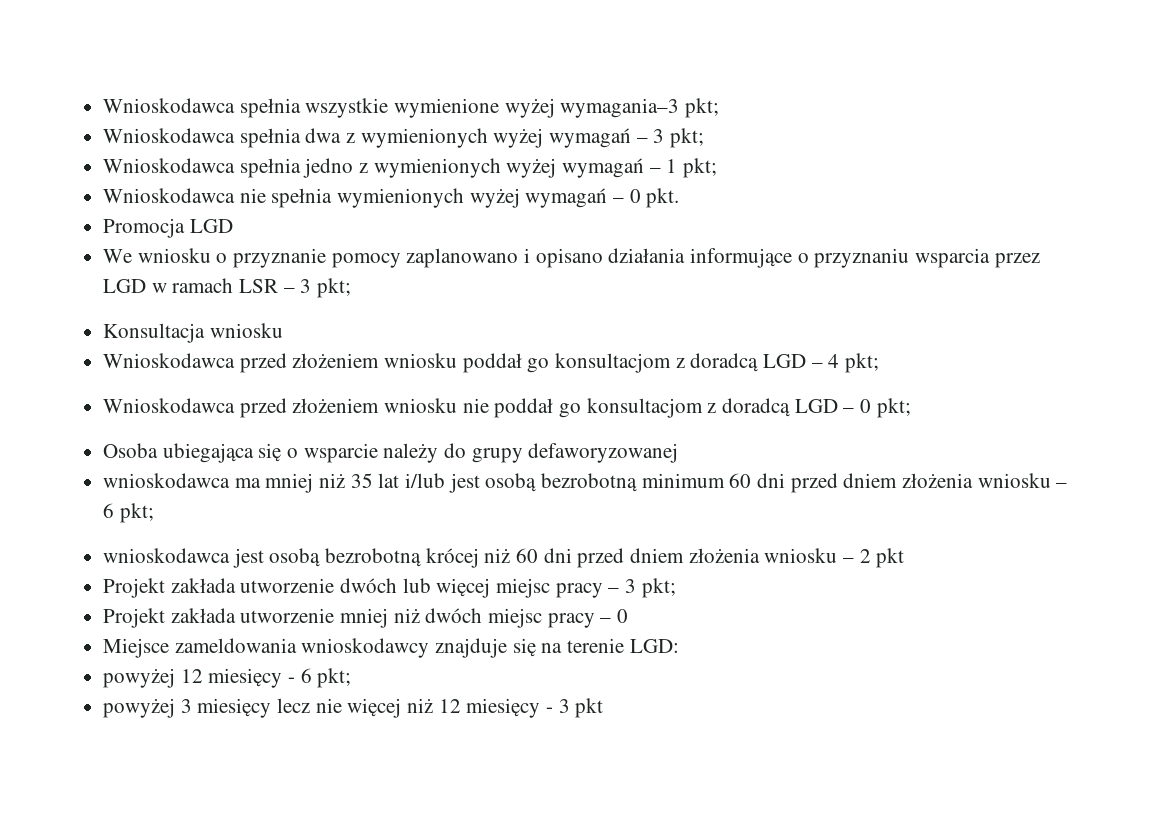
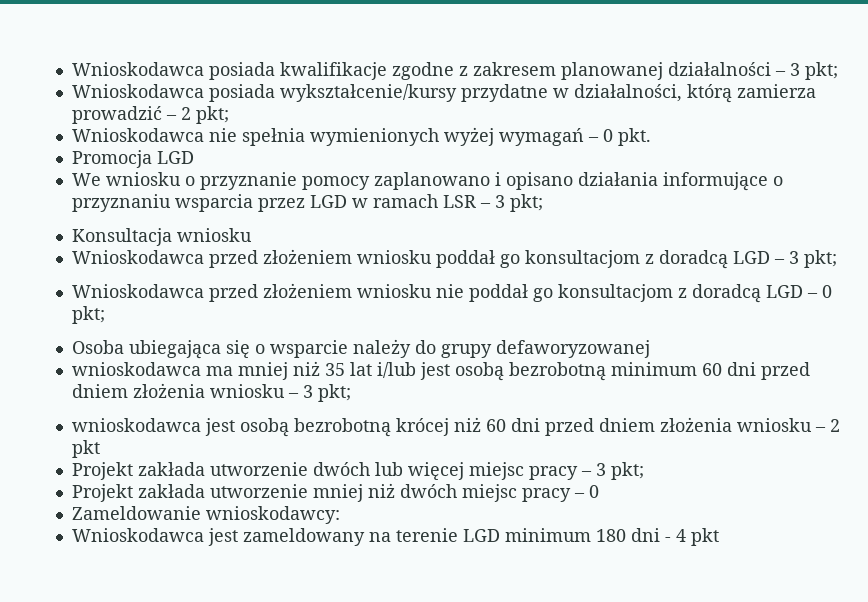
- Wnioskodawca spełnia wszystkie wymienione wyżej wymagania–3 pkt;
- Wnioskodawca spełnia dwa z wymienionych wyżej wymagań – 3 pkt;
- Wnioskodawca spełnia jedno z wymienionych wyżej wymagań – 1 pkt;
+ Wnioskodawca posiada kwalifikacje zgodne z zakresem planowanej działalności – 3 pkt;
+ Wnioskodawca posiada wykształcenie/kursy przydatne w działalności, którą zamierza prowadzić – 2 pkt;
- Wnioskodawca przed złożeniem wniosku poddał go konsultacjom z doradcą LGD – 4 pkt;
+ Wnioskodawca przed złożeniem wniosku poddał go konsultacjom z doradcą LGD – 3 pkt;
- wnioskodawca ma mniej niż 35 lat i/lub jest osobą bezrobotną minimum 60 dni przed dniem złożenia wniosku – 6 pkt;
+ wnioskodawca ma mniej niż 35 lat i/lub jest osobą bezrobotną minimum 60 dni przed dniem złożenia wniosku – 3 pkt;
- Miejsce zameldowania wnioskodawcy znajduje się na terenie LGD:
- powyżej 12 miesięcy - 6 pkt;
- powyżej 3 miesięcy lecz nie więcej niż 12 miesięcy - 3 pkt
+ Zameldowanie wnioskodawcy:
+ Wnioskodawca jest zameldowany na terenie LGD minimum 180 dni - 4 pkt

